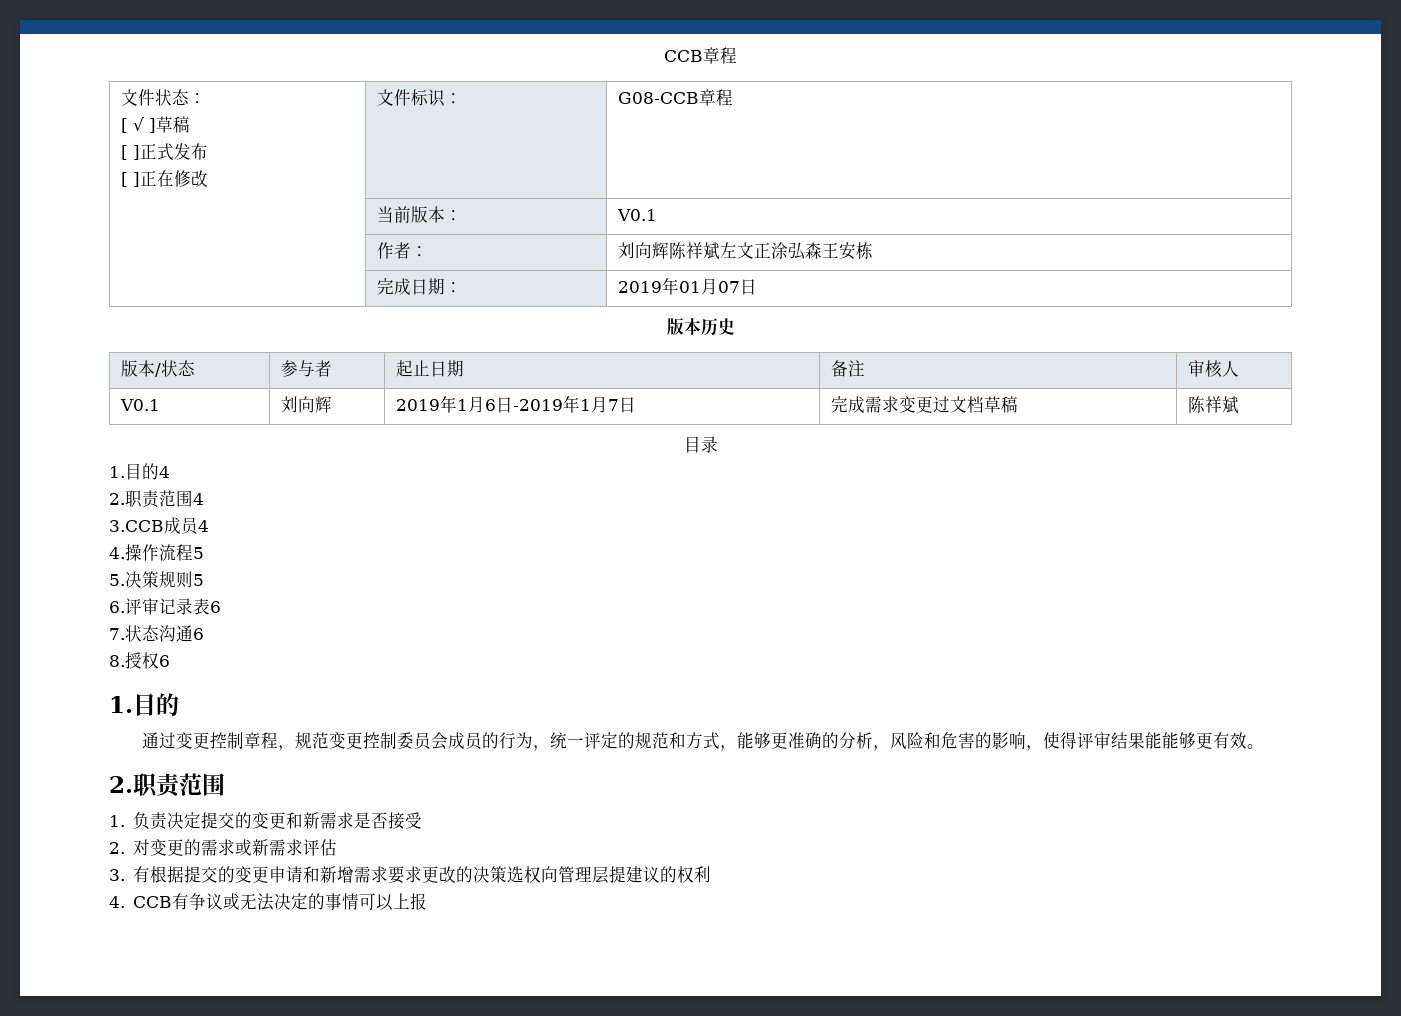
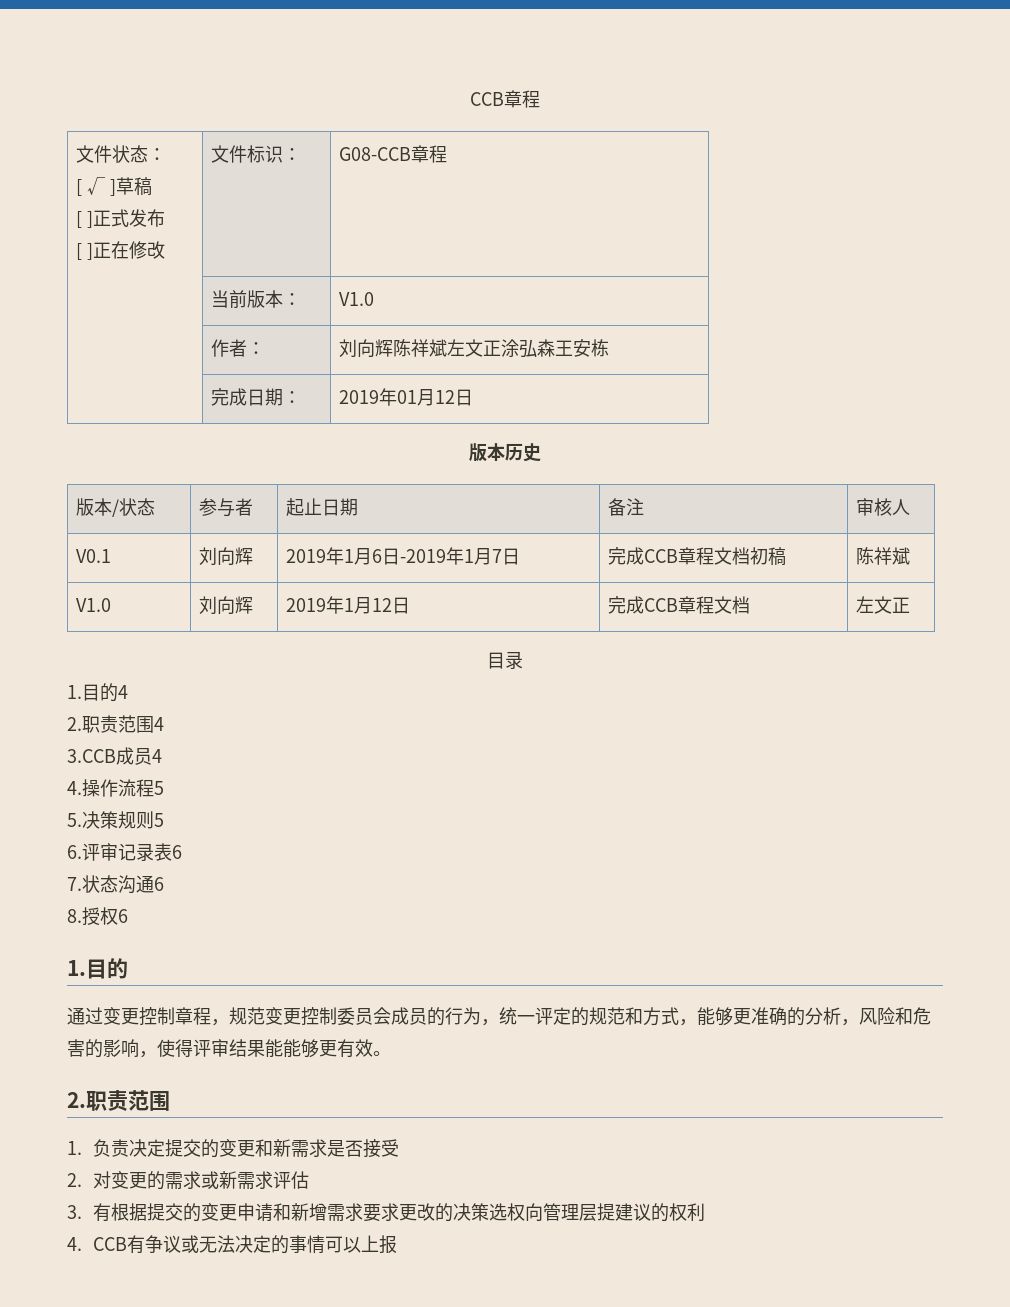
- | 当前版本： | V0.1
+ | 当前版本： | V1.0
- | 完成日期： | 2019年01月07日
+ | 完成日期： | 2019年01月12日
- V0.1 | 刘向辉 | 2019年1月6日-2019年1月7日 | 完成需求变更过文档草稿 | 陈祥斌
+ V0.1 | 刘向辉 | 2019年1月6日-2019年1月7日 | 完成CCB章程文档初稿 | 陈祥斌
+ V1.0 | 刘向辉 | 2019年1月12日 | 完成CCB章程文档 | 左文正

